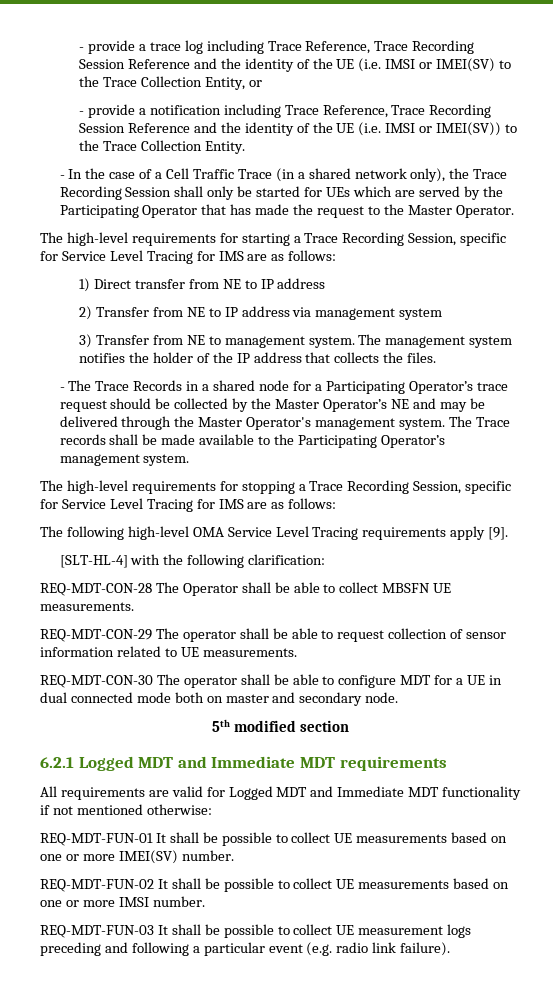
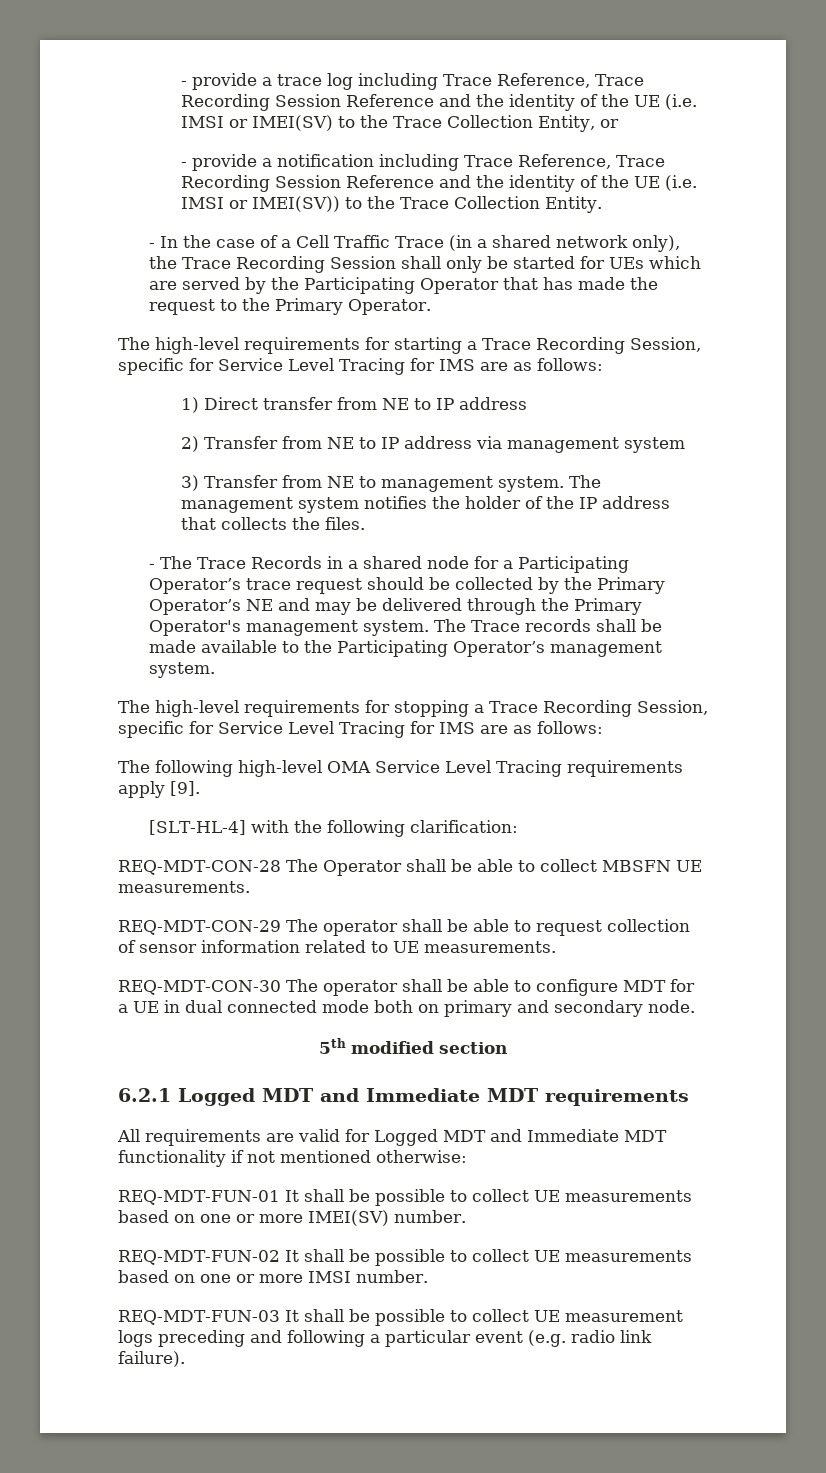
- - In the case of a Cell Traffic Trace (in a shared network only), the Trace Recording Session shall only be started for UEs which are served by the Participating Operator that has made the request to the Master Operator.
+ - In the case of a Cell Traffic Trace (in a shared network only), the Trace Recording Session shall only be started for UEs which are served by the Participating Operator that has made the request to the Primary Operator.
- - The Trace Records in a shared node for a Participating Operator’s trace request should be collected by the Master Operator’s NE and may be delivered through the Master Operator's management system.
+ - The Trace Records in a shared node for a Participating Operator’s trace request should be collected by the Primary Operator’s NE and may be delivered through the Primary Operator's management system.
- REQ-MDT-CON-30 The operator shall be able to configure MDT for a UE in dual connected mode both on master and secondary node.
+ REQ-MDT-CON-30 The operator shall be able to configure MDT for a UE in dual connected mode both on primary and secondary node.

